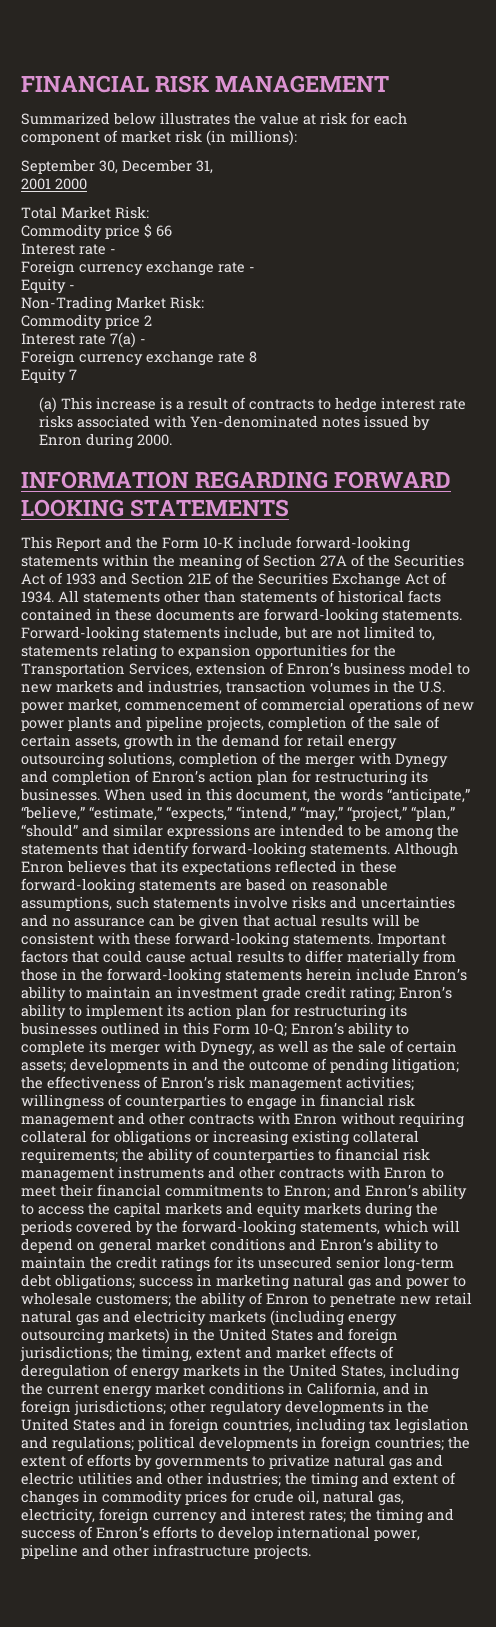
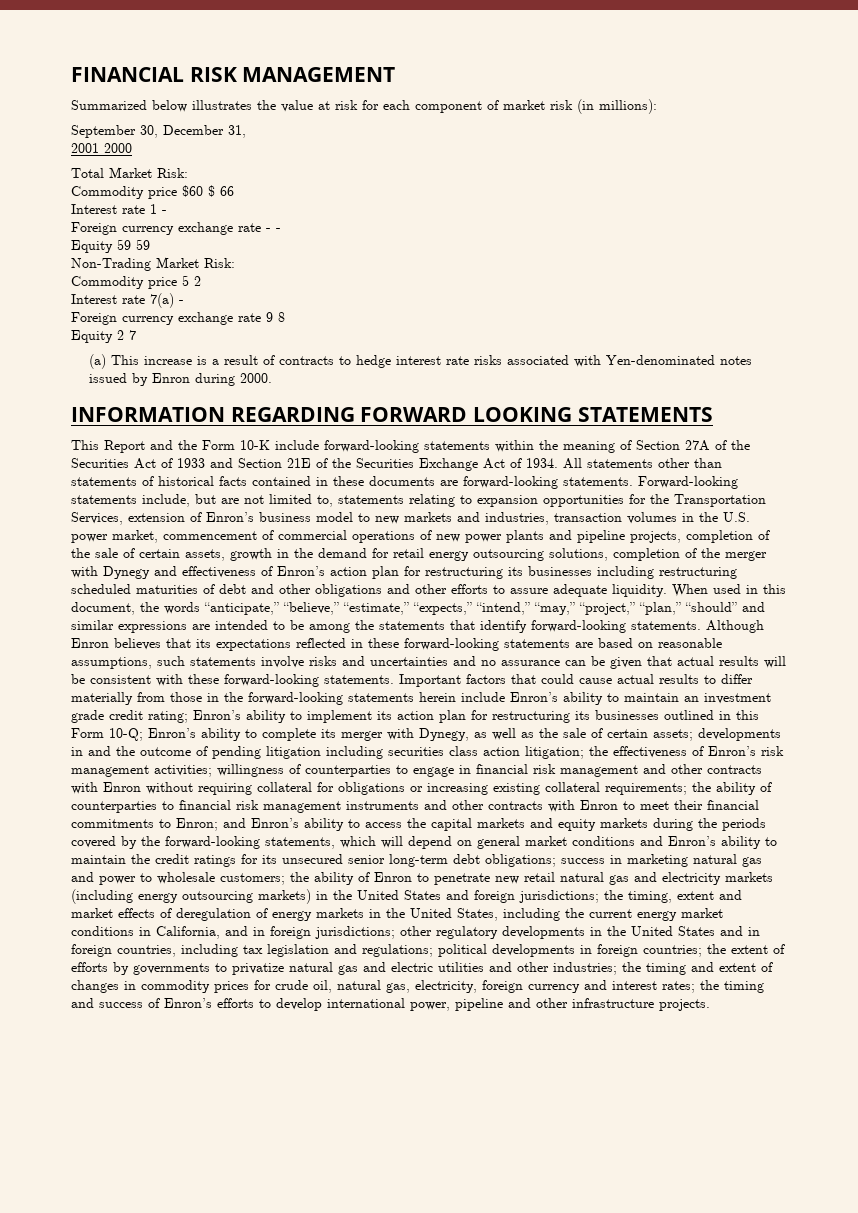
- Commodity price $ 66
+ Commodity price $60 $ 66
- Interest rate -
+ Interest rate 1 -
- Foreign currency exchange rate -
- Equity -
+ Foreign currency exchange rate - -
+ Equity 59 59
- Commodity price 2
+ Commodity price 5 2
- Foreign currency exchange rate 8
+ Foreign currency exchange rate 9 8
- Equity 7
+ Equity 2 7
- Forward-looking statements include, but are not limited to, statements relating to expansion opportunities for the Transportation Services, extension of Enron’s business model to new markets and industries, transaction volumes in the U.S. power market, commencement of commercial operations of new power plants and pipeline projects, completion of the sale of certain assets, growth in the demand for retail energy outsourcing solutions, completion of the merger with Dynegy and completion of Enron’s action plan for restructuring its businesses.
+ Forward-looking statements include, but are not limited to, statements relating to expansion opportunities for the Transportation Services, extension of Enron’s business model to new markets and industries, transaction volumes in the U.S. power market, commencement of commercial operations of new power plants and pipeline projects, completion of the sale of certain assets, growth in the demand for retail energy outsourcing solutions, completion of the merger with Dynegy and effectiveness of Enron’s action plan for restructuring its businesses including restructuring scheduled maturities of debt and other obligations and other efforts to assure adequate liquidity.
- developments in and the outcome of pending litigation;
+ developments in and the outcome of pending litigation including securities class action litigation;

